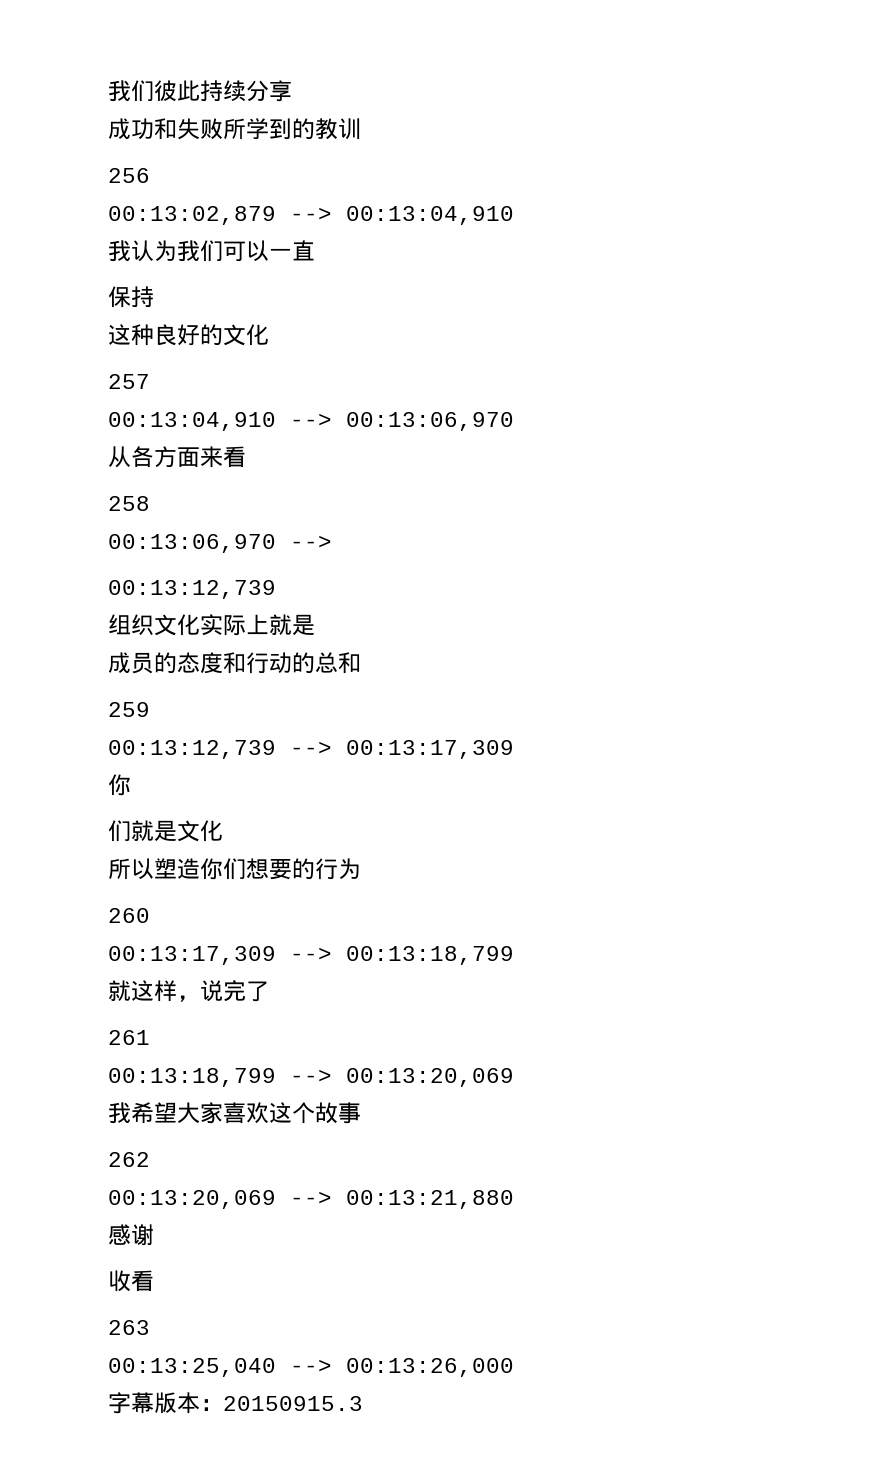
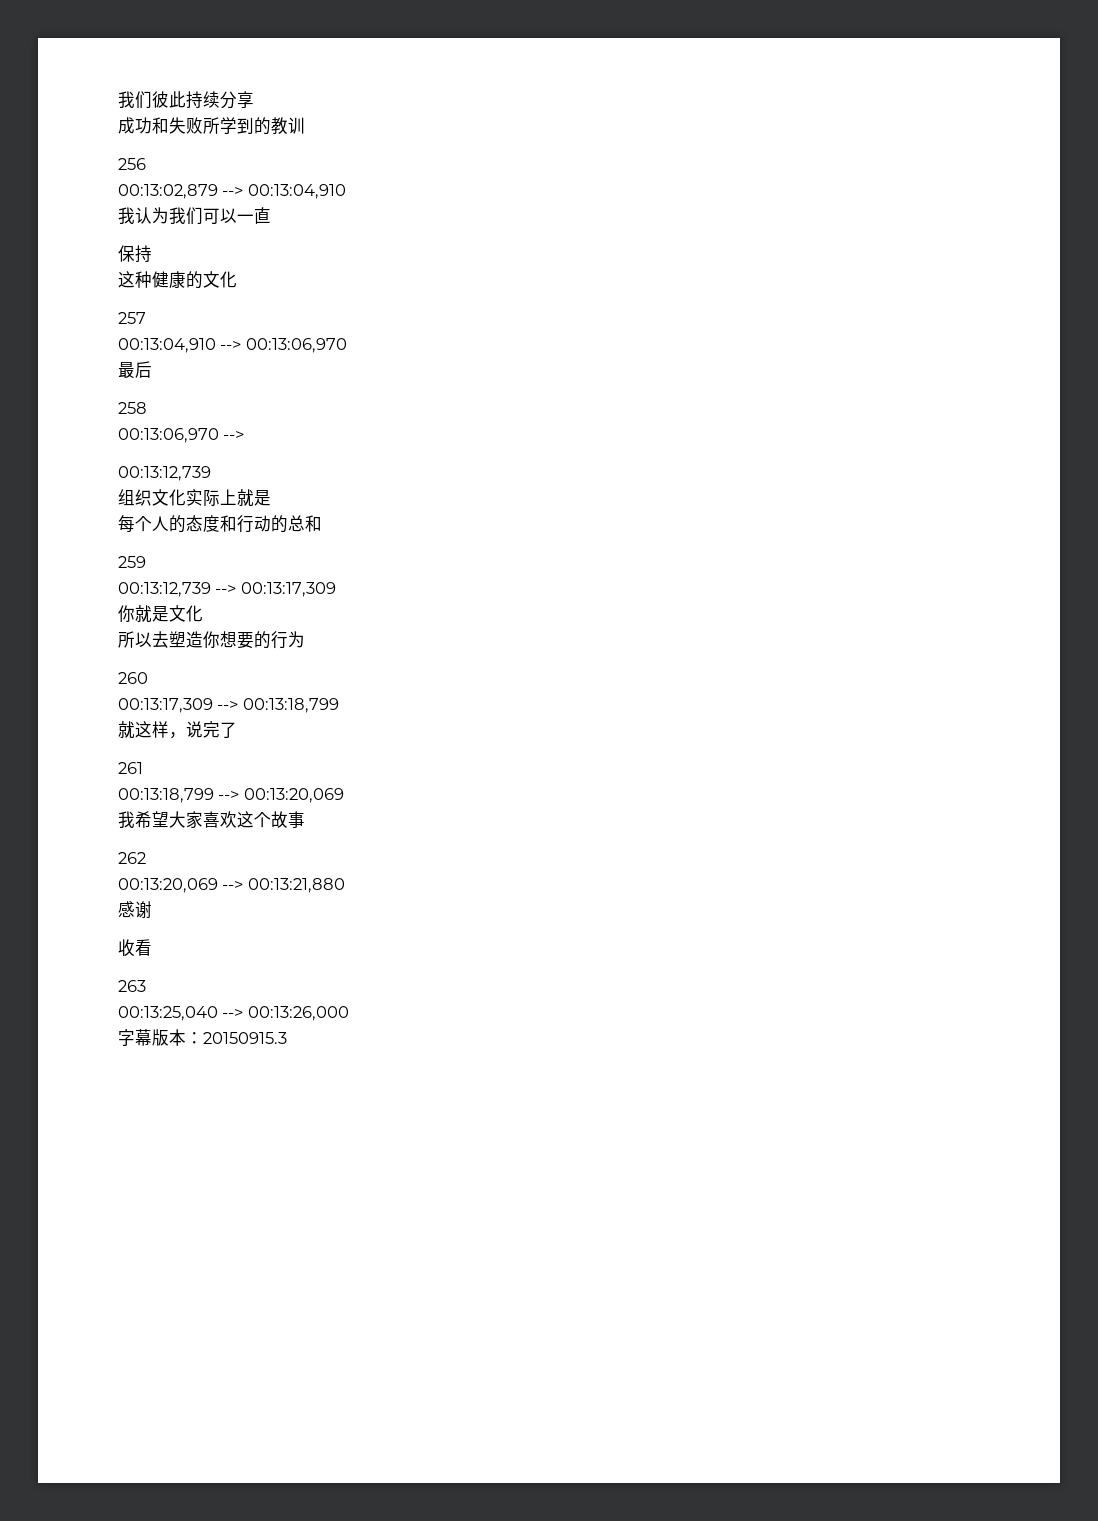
- 这种良好的文化
+ 这种健康的文化
- 从各方面来看
+ 最后
- 成员的态度和行动的总和
+ 每个人的态度和行动的总和
  00:13:12,739 --> 00:13:17,309
- 你
- 们就是文化
+ 你就是文化
- 所以塑造你们想要的行为
+ 所以去塑造你想要的行为

